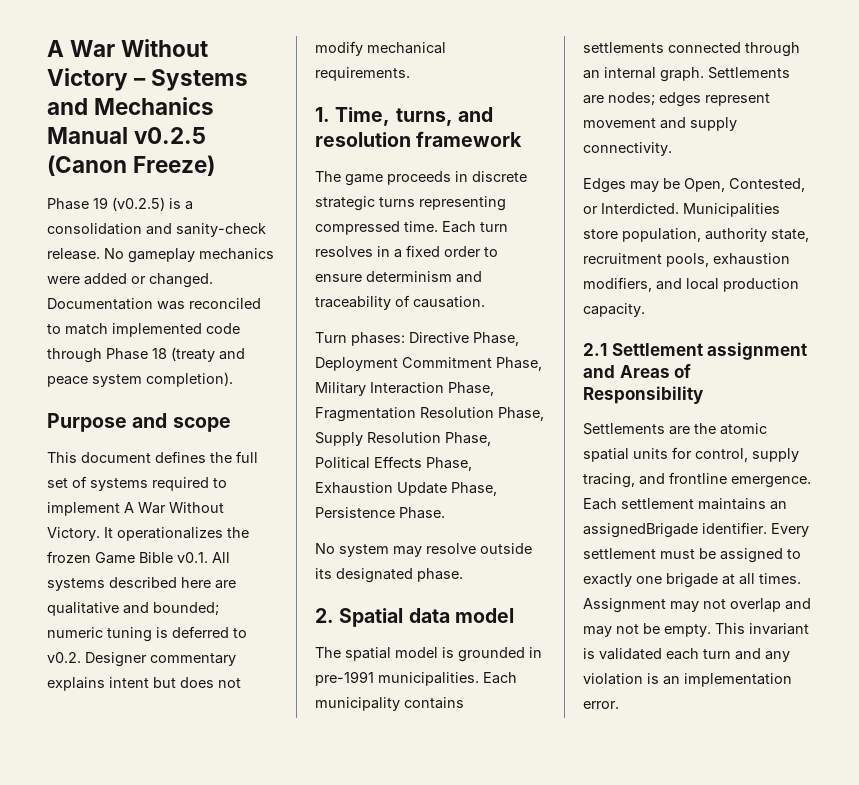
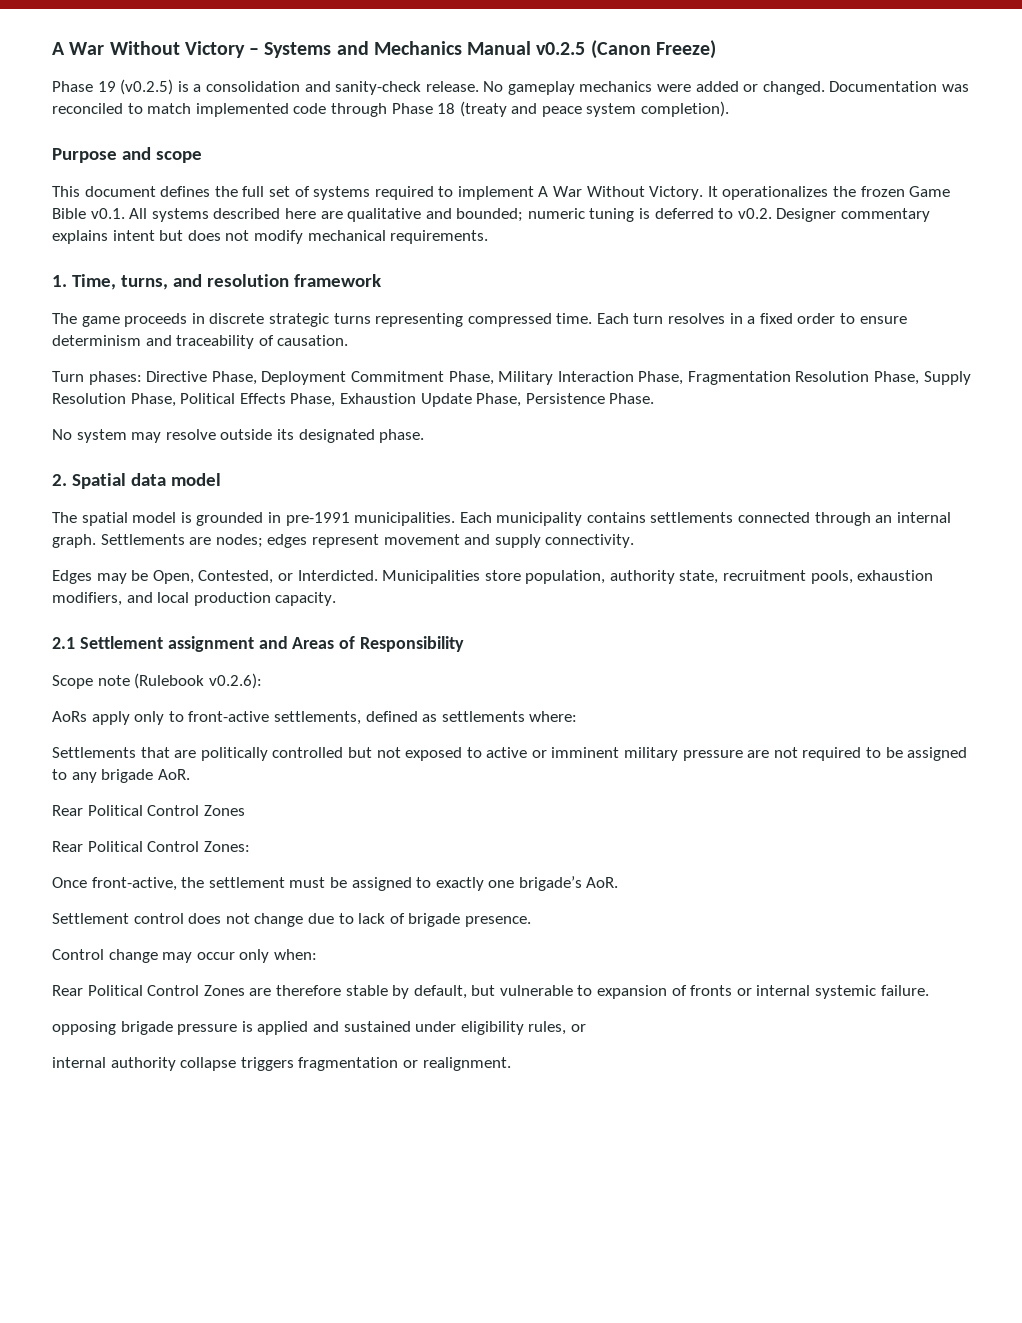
- Settlements are the atomic spatial units for control, supply tracing, and frontline emergence. Each settlement maintains an assignedBrigade identifier. Every settlement must be assigned to exactly one brigade at all times. Assignment may not overlap and may not be empty. This invariant is validated each turn and any violation is an implementation error.
+ Scope note (Rulebook v0.2.6):
+ AoRs apply only to front-active settlements, defined as settlements where:
+ Settlements that are politically controlled but not exposed to active or imminent military pressure are not required to be assigned to any brigade AoR.
+ Rear Political Control Zones
+ Rear Political Control Zones:
+ Once front-active, the settlement must be assigned to exactly one brigade’s AoR.
+ Settlement control does not change due to lack of brigade presence.
+ Control change may occur only when:
+ Rear Political Control Zones are therefore stable by default, but vulnerable to expansion of fronts or internal systemic failure.
+ opposing brigade pressure is applied and sustained under eligibility rules, or
+ internal authority collapse triggers fragmentation or realignment.

